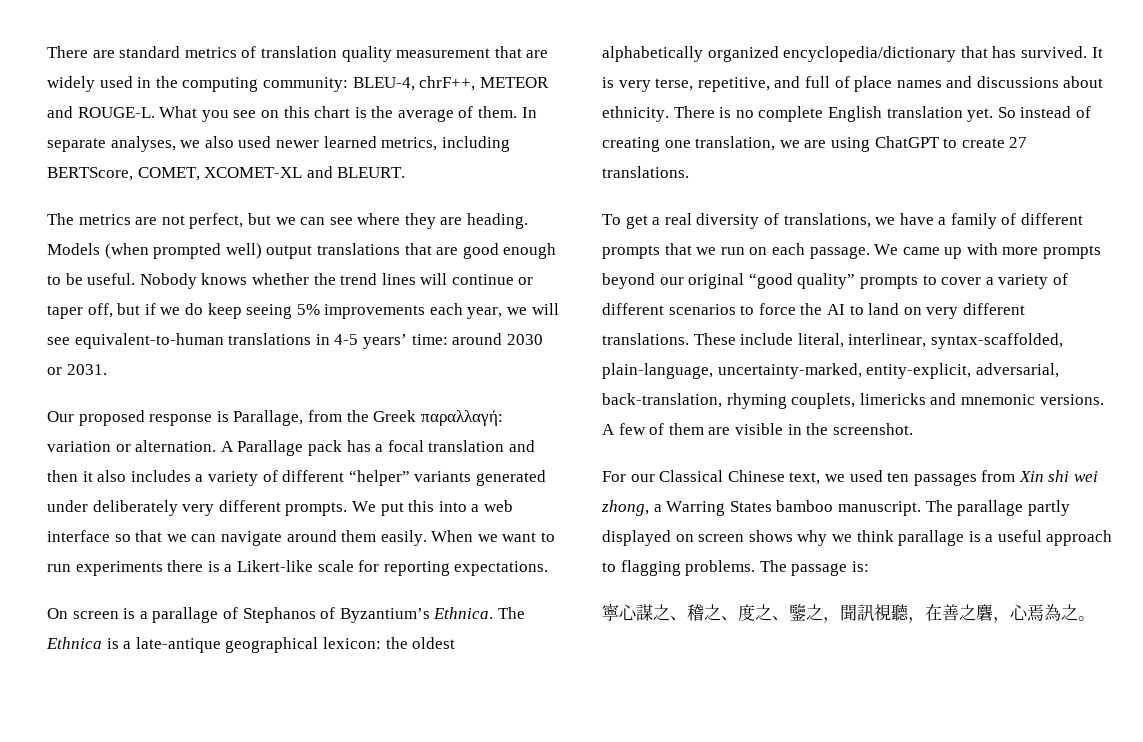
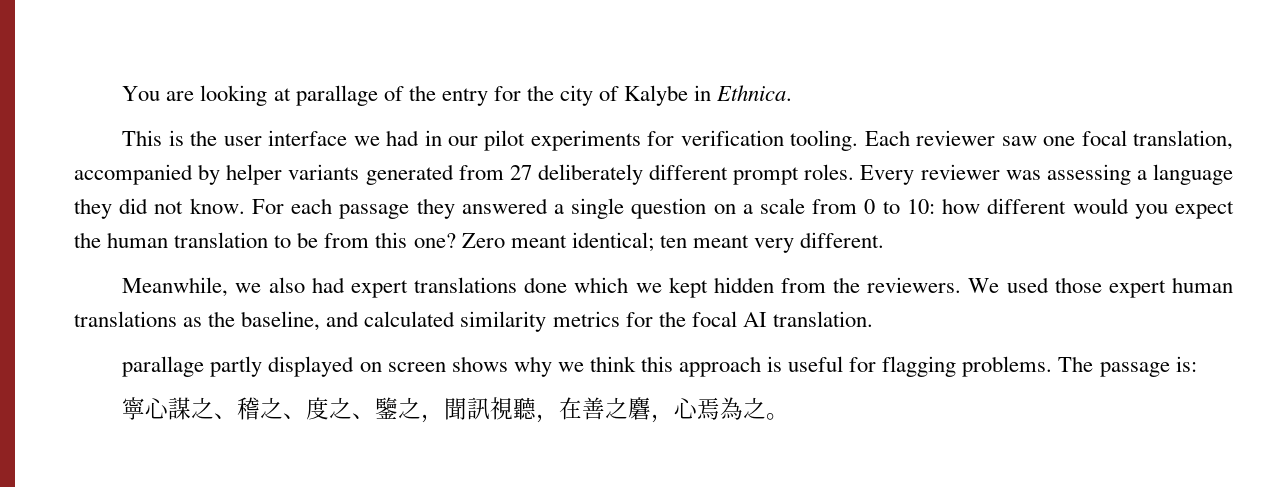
- There are standard metrics of translation quality measurement that are widely used in the computing community: BLEU-4, chrF++, METEOR and ROUGE-L. What you see on this chart is the average of them. In separate analyses, we also used newer learned metrics, including BERTScore, COMET, XCOMET-XL and BLEURT.
- The metrics are not perfect, but we can see where they are heading. Models (when prompted well) output translations that are good enough to be useful. Nobody knows whether the trend lines will continue or taper off, but if we do keep seeing 5% improvements each year, we will see equivalent-to-human translations in 4-5 years’ time: around 2030 or 2031.
- Our proposed response is Parallage, from the Greek παραλλαγή: variation or alternation. A Parallage pack has a focal translation and then it also includes a variety of different “helper” variants generated under deliberately very different prompts. We put this into a web interface so that we can navigate around them easily. When we want to run experiments there is a Likert-like scale for reporting expectations.
- On screen is a parallage of Stephanos of Byzantium’s Ethnica. The Ethnica is a late-antique geographical lexicon: the oldest alphabetically organized encyclopedia/dictionary that has survived. It is very terse, repetitive, and full of place names and discussions about ethnicity. There is no complete English translation yet. So instead of creating one translation, we are using ChatGPT to create 27 translations.
- To get a real diversity of translations, we have a family of different prompts that we run on each passage. We came up with more prompts beyond our original “good quality” prompts to cover a variety of different scenarios to force the AI to land on very different translations. These include literal, interlinear, syntax-scaffolded, plain-language, uncertainty-marked, entity-explicit, adversarial, back-translation, rhyming couplets, limericks and mnemonic versions. A few of them are visible in the screenshot.
- For our Classical Chinese text, we used ten passages from Xin shi wei zhong, a Warring States bamboo manuscript. The parallage partly displayed on screen shows why we think parallage is a useful approach to flagging problems.
+ You are looking at parallage of the entry for the city of Kalybe in Ethnica.
+ This is the user interface we had in our pilot experiments for verification tooling. Each reviewer saw one focal translation, accompanied by helper variants generated from 27 deliberately different prompt roles. Every reviewer was assessing a language they did not know. For each passage they answered a single question on a scale from 0 to 10: how different would you expect the human translation to be from this one? Zero meant identical; ten meant very different.
+ Meanwhile, we also had expert translations done which we kept hidden from the reviewers. We used those expert human translations as the baseline, and calculated similarity metrics for the focal AI translation.
+ parallage partly displayed on screen shows why we think this approach is useful for flagging problems.

